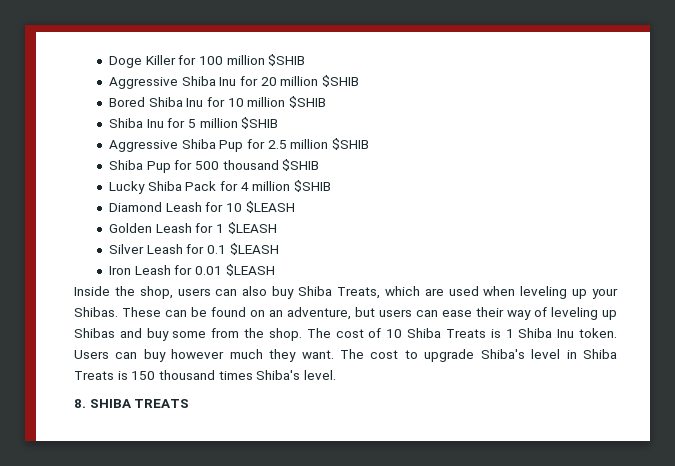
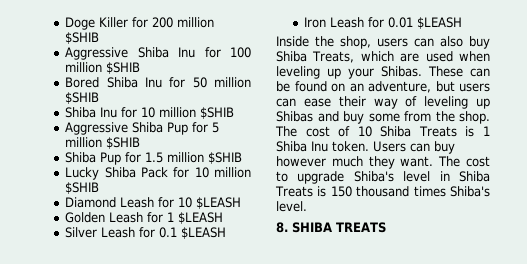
- Doge Killer for 100 million $SHIB
+ Doge Killer for 200 million $SHIB
- Aggressive Shiba Inu for 20 million $SHIB
+ Aggressive Shiba Inu for 100 million $SHIB
- Bored Shiba Inu for 10 million $SHIB
+ Bored Shiba Inu for 50 million $SHIB
- Shiba Inu for 5 million $SHIB
+ Shiba Inu for 10 million $SHIB
- Aggressive Shiba Pup for 2.5 million $SHIB
+ Aggressive Shiba Pup for 5 million $SHIB
- Shiba Pup for 500 thousand $SHIB
+ Shiba Pup for 1.5 million $SHIB
- Lucky Shiba Pack for 4 million $SHIB
+ Lucky Shiba Pack for 10 million $SHIB

